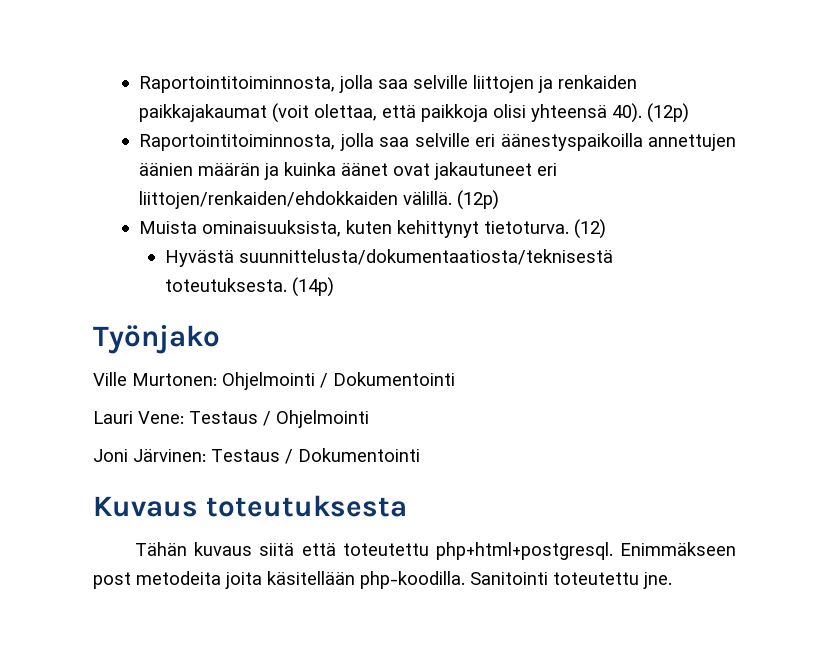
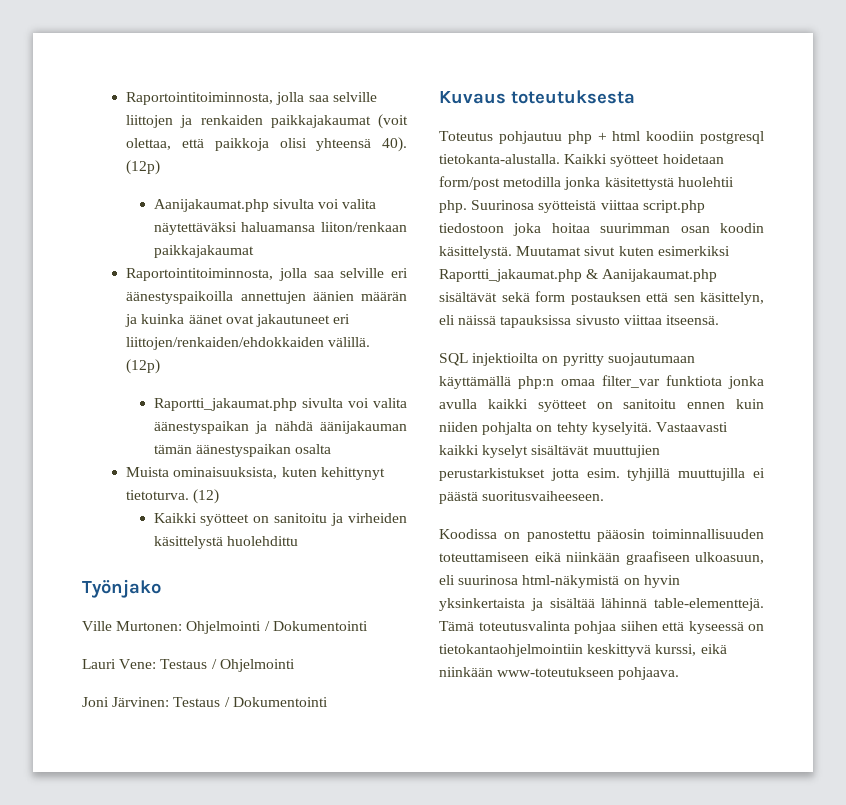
+ Aanijakaumat.php sivulta voi valita näytettäväksi haluamansa liiton/renkaan paikkajakaumat
+ Raportti_jakaumat.php sivulta voi valita äänestyspaikan ja nähdä äänijakauman tämän äänestyspaikan osalta
- Hyvästä suunnittelusta/dokumentaatiosta/teknisestä toteutuksesta. (14p)
+ Kaikki syötteet on sanitoitu ja virheiden käsittelystä huolehdittu
- Tähän kuvaus siitä että toteutettu php+html+postgresql. Enimmäkseen post metodeita joita käsitellään php-koodilla. Sanitointi toteutettu jne.
+ Toteutus pohjautuu php + html koodiin postgresql tietokanta-alustalla. Kaikki syötteet hoidetaan form/post metodilla jonka käsitettystä huolehtii php. Suurinosa syötteistä viittaa script.php tiedostoon joka hoitaa suurimman osan koodin käsittelystä. Muutamat sivut kuten esimerkiksi Raportti_jakaumat.php & Aanijakaumat.php sisältävät sekä form postauksen että sen käsittelyn, eli näissä tapauksissa sivusto viittaa itseensä.
+ SQL injektioilta on pyritty suojautumaan käyttämällä php:n omaa filter_var funktiota jonka avulla kaikki syötteet on sanitoitu ennen kuin niiden pohjalta on tehty kyselyitä. Vastaavasti kaikki kyselyt sisältävät muuttujien perustarkistukset jotta esim. tyhjillä muuttujilla ei päästä suoritusvaiheeseen.
+ Koodissa on panostettu pääosin toiminnallisuuden toteuttamiseen eikä niinkään graafiseen ulkoasuun, eli suurinosa html-näkymistä on hyvin yksinkertaista ja sisältää lähinnä table-elementtejä. Tämä toteutusvalinta pohjaa siihen että kyseessä on tietokantaohjelmointiin keskittyvä kurssi, eikä niinkään www-toteutukseen pohjaava.

